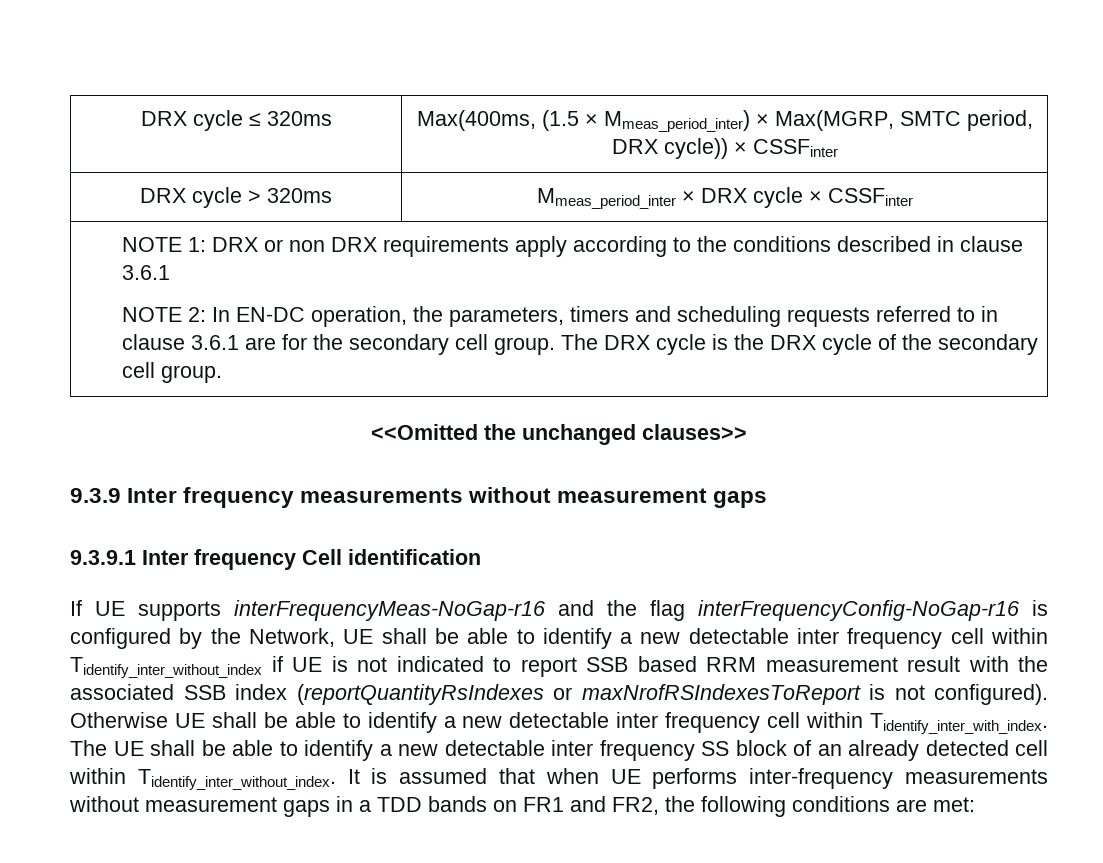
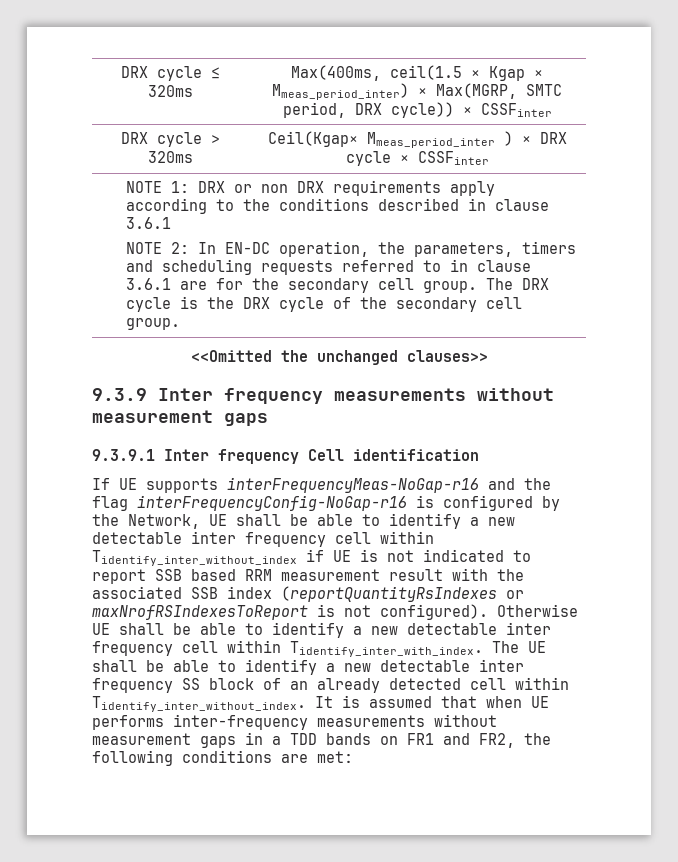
- DRX cycle ≤ 320ms | Max(400ms, (1.5 × Mmeas_period_inter) × Max(MGRP, SMTC period, DRX cycle)) × CSSFinter
+ DRX cycle ≤ 320ms | Max(400ms, ceil(1.5 × Kgap × Mmeas_period_inter) × Max(MGRP, SMTC period, DRX cycle)) × CSSFinter
- DRX cycle > 320ms | Mmeas_period_inter × DRX cycle × CSSFinter
+ DRX cycle > 320ms | Ceil(Kgap× Mmeas_period_inter ) × DRX cycle × CSSFinter

